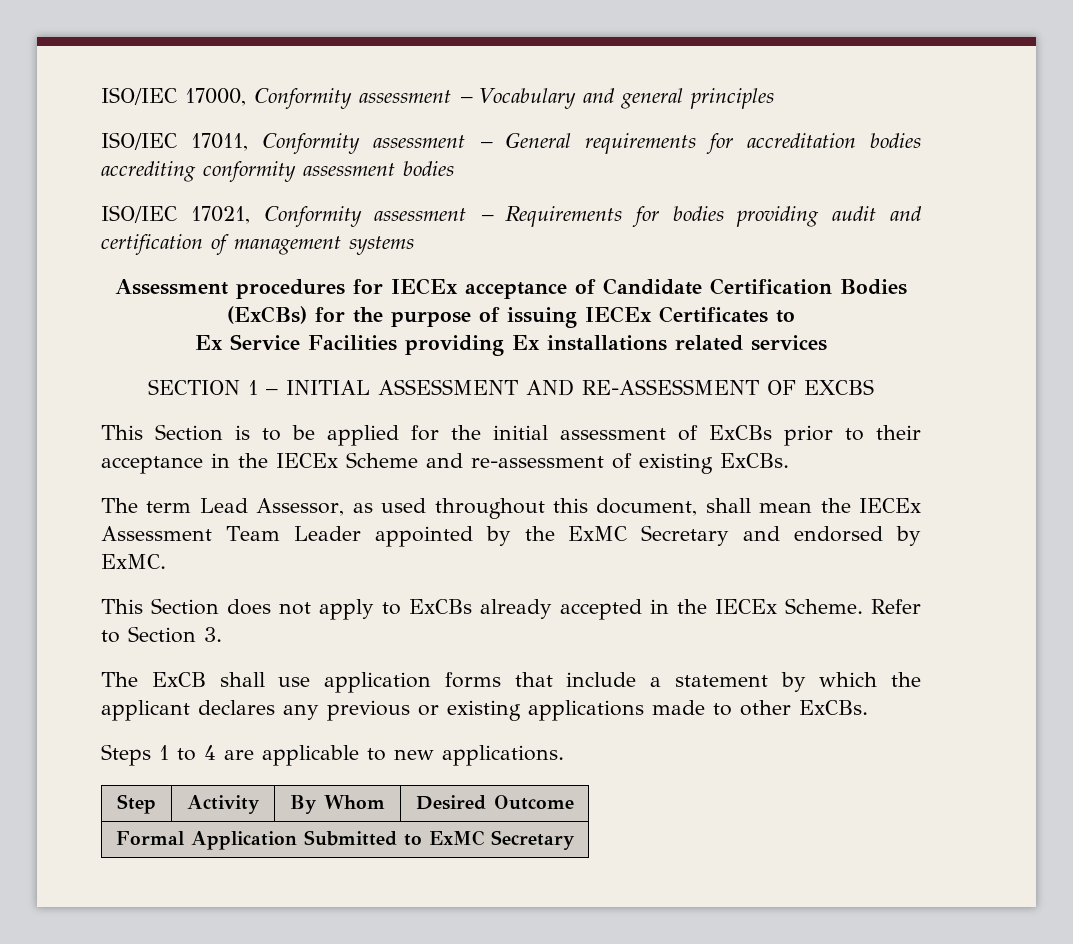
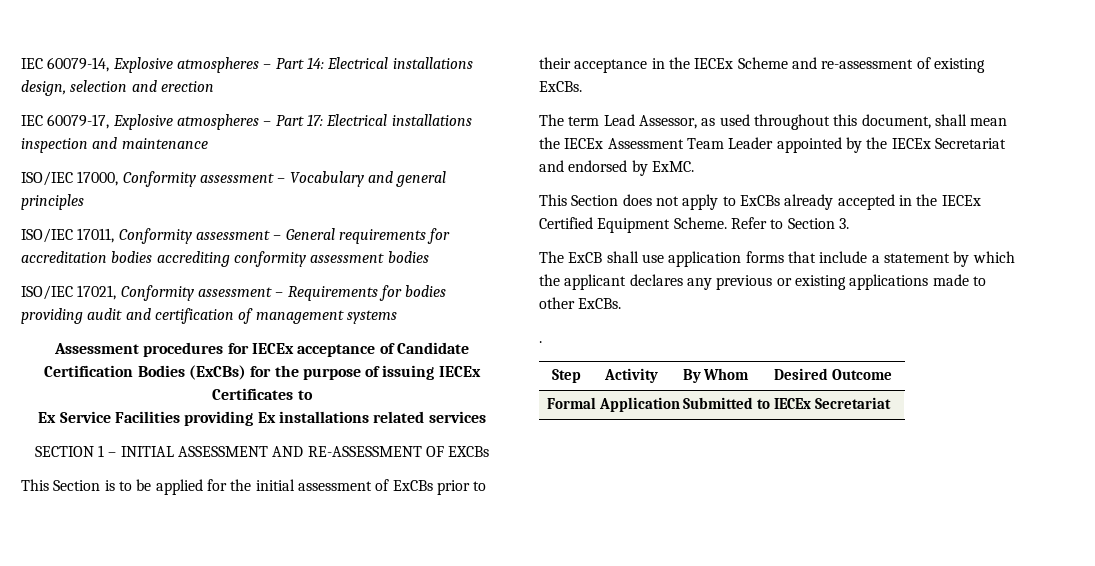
+ IEC 60079-14, Explosive atmospheres – Part 14: Electrical installations design, selection and erection
+ IEC 60079-17, Explosive atmospheres – Part 17: Electrical installations inspection and maintenance
- SECTION 1 – INITIAL ASSESSMENT AND RE-ASSESSMENT OF EXCBS
+ SECTION 1 – INITIAL ASSESSMENT AND RE-ASSESSMENT OF EXCBs
- The term Lead Assessor, as used throughout this document, shall mean the IECEx Assessment Team Leader appointed by the ExMC Secretary and endorsed by ExMC.
+ The term Lead Assessor, as used throughout this document, shall mean the IECEx Assessment Team Leader appointed by the IECEx Secretariat and endorsed by ExMC.
- This Section does not apply to ExCBs already accepted in the IECEx Scheme.
+ This Section does not apply to ExCBs already accepted in the IECEx Certified Equipment Scheme.
- Steps 1 to 4 are applicable to new applications.
+ .
- Formal Application Submitted to ExMC Secretary
+ Formal Application Submitted to IECEx Secretariat

